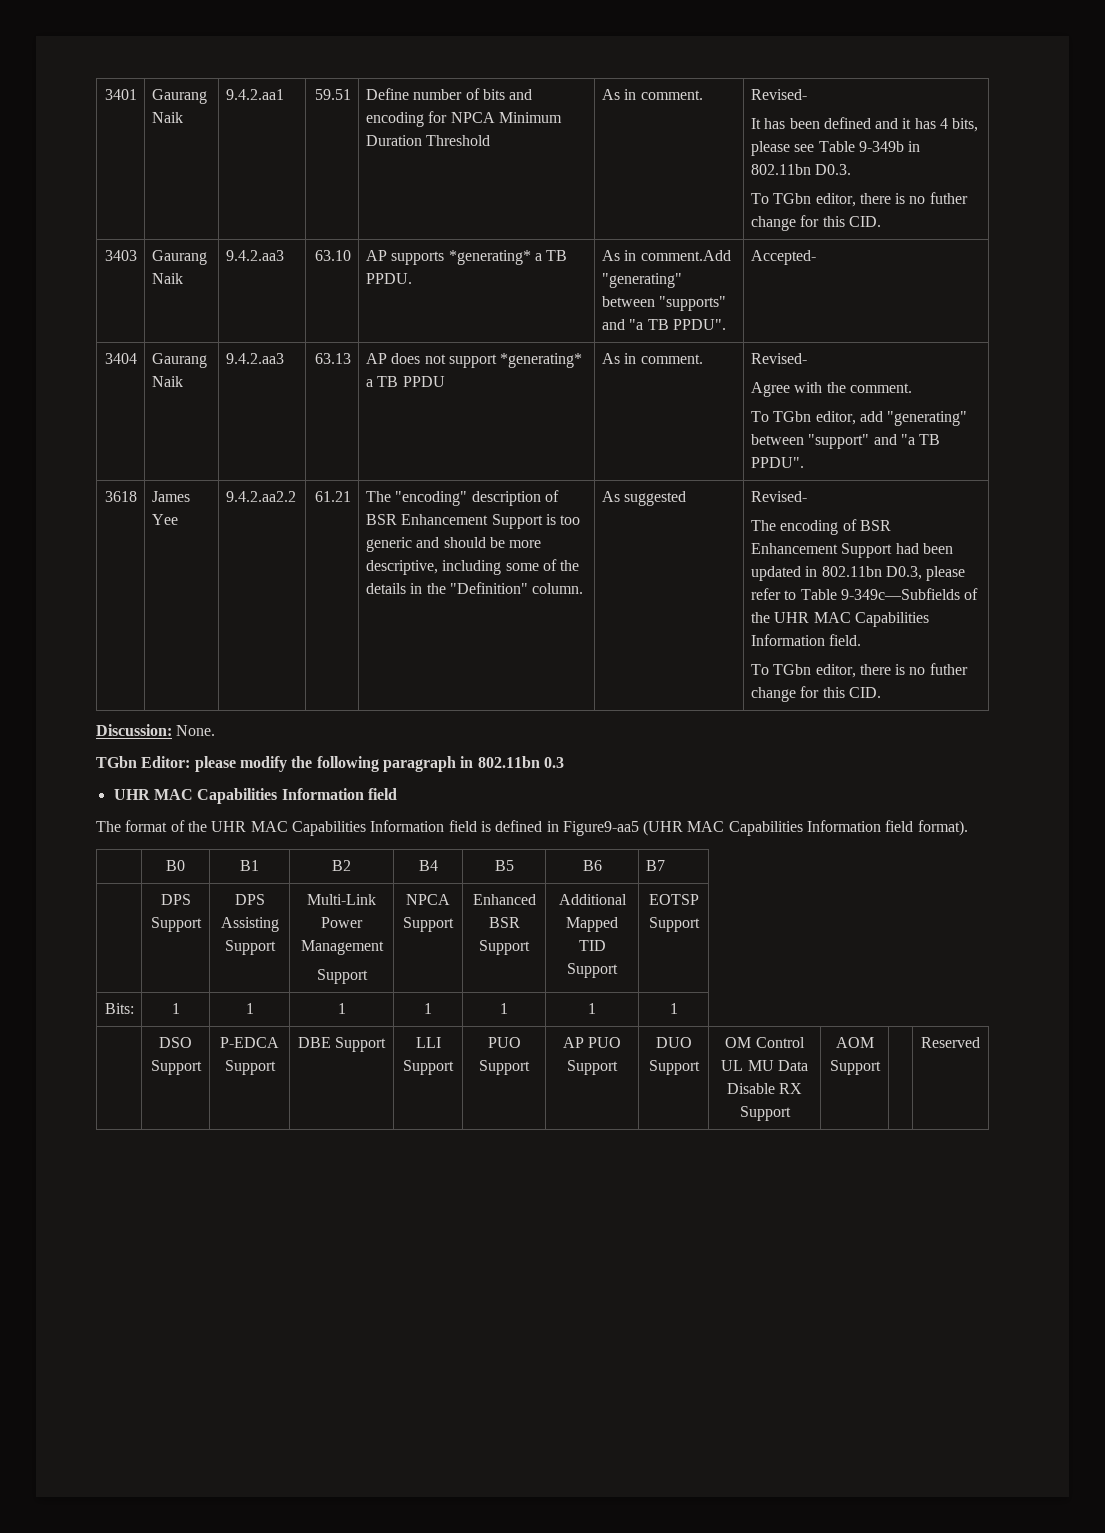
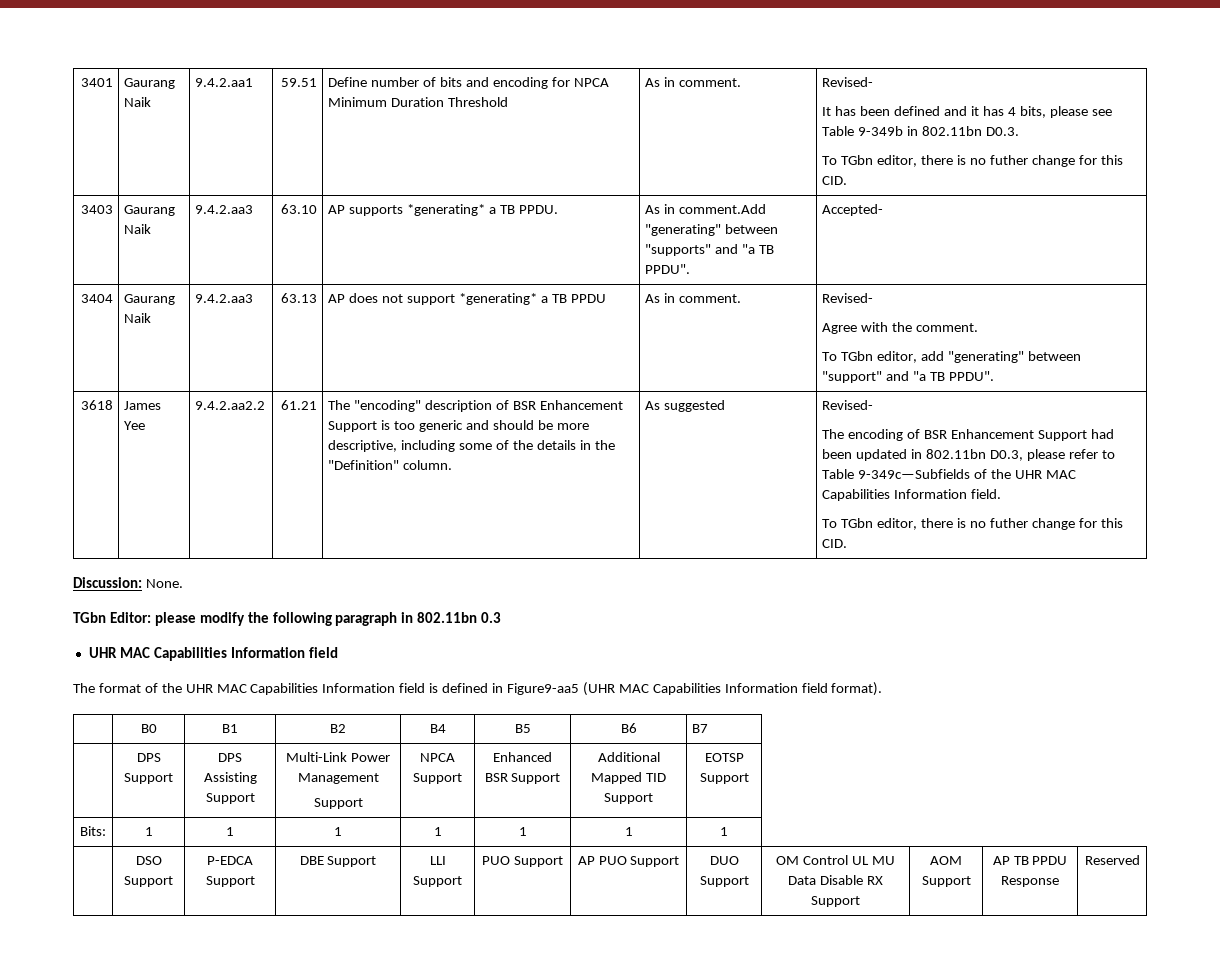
- | DSO Support | P-EDCA Support | DBE Support | LLI Support | PUO Support | AP PUO Support | DUO Support | OM Control UL MU Data Disable RX Support | AOM Support | | Reserved
+ | DSO Support | P-EDCA Support | DBE Support | LLI Support | PUO Support | AP PUO Support | DUO Support | OM Control UL MU Data Disable RX Support | AOM Support | AP TB PPDU Response | Reserved

